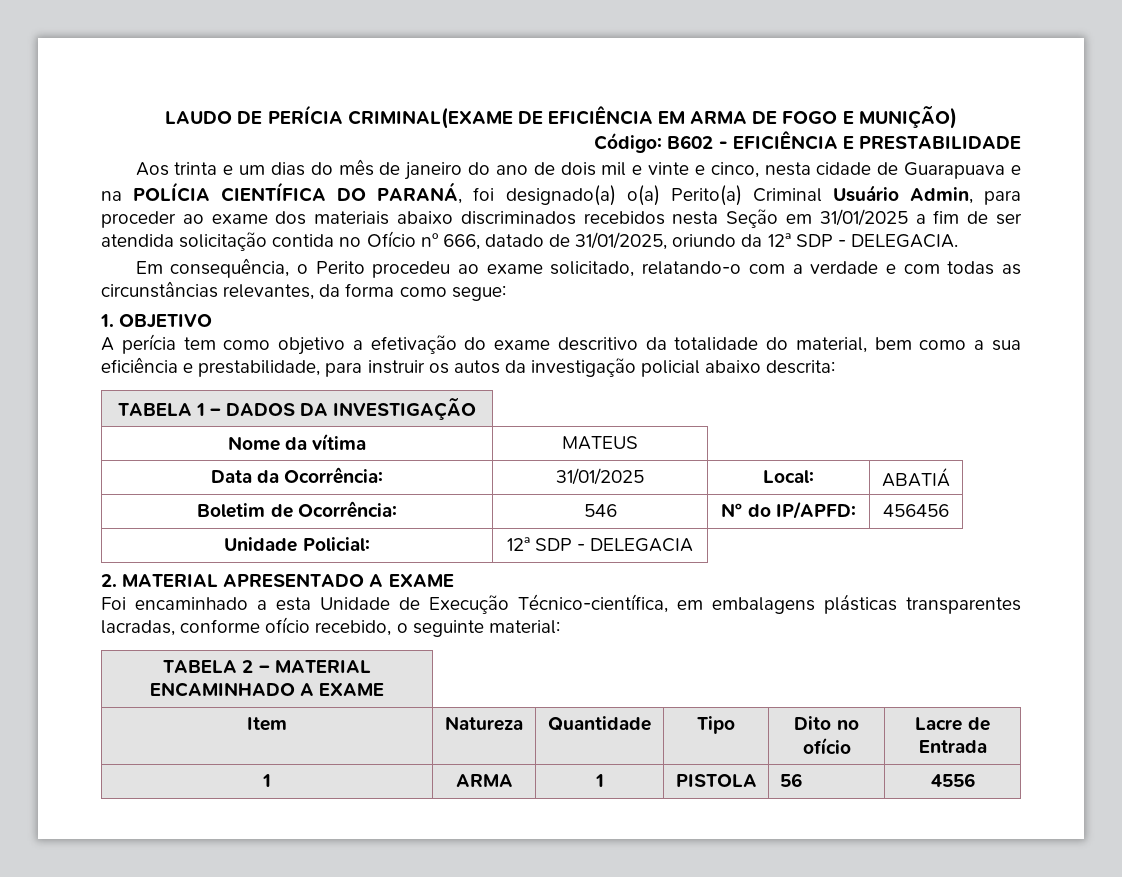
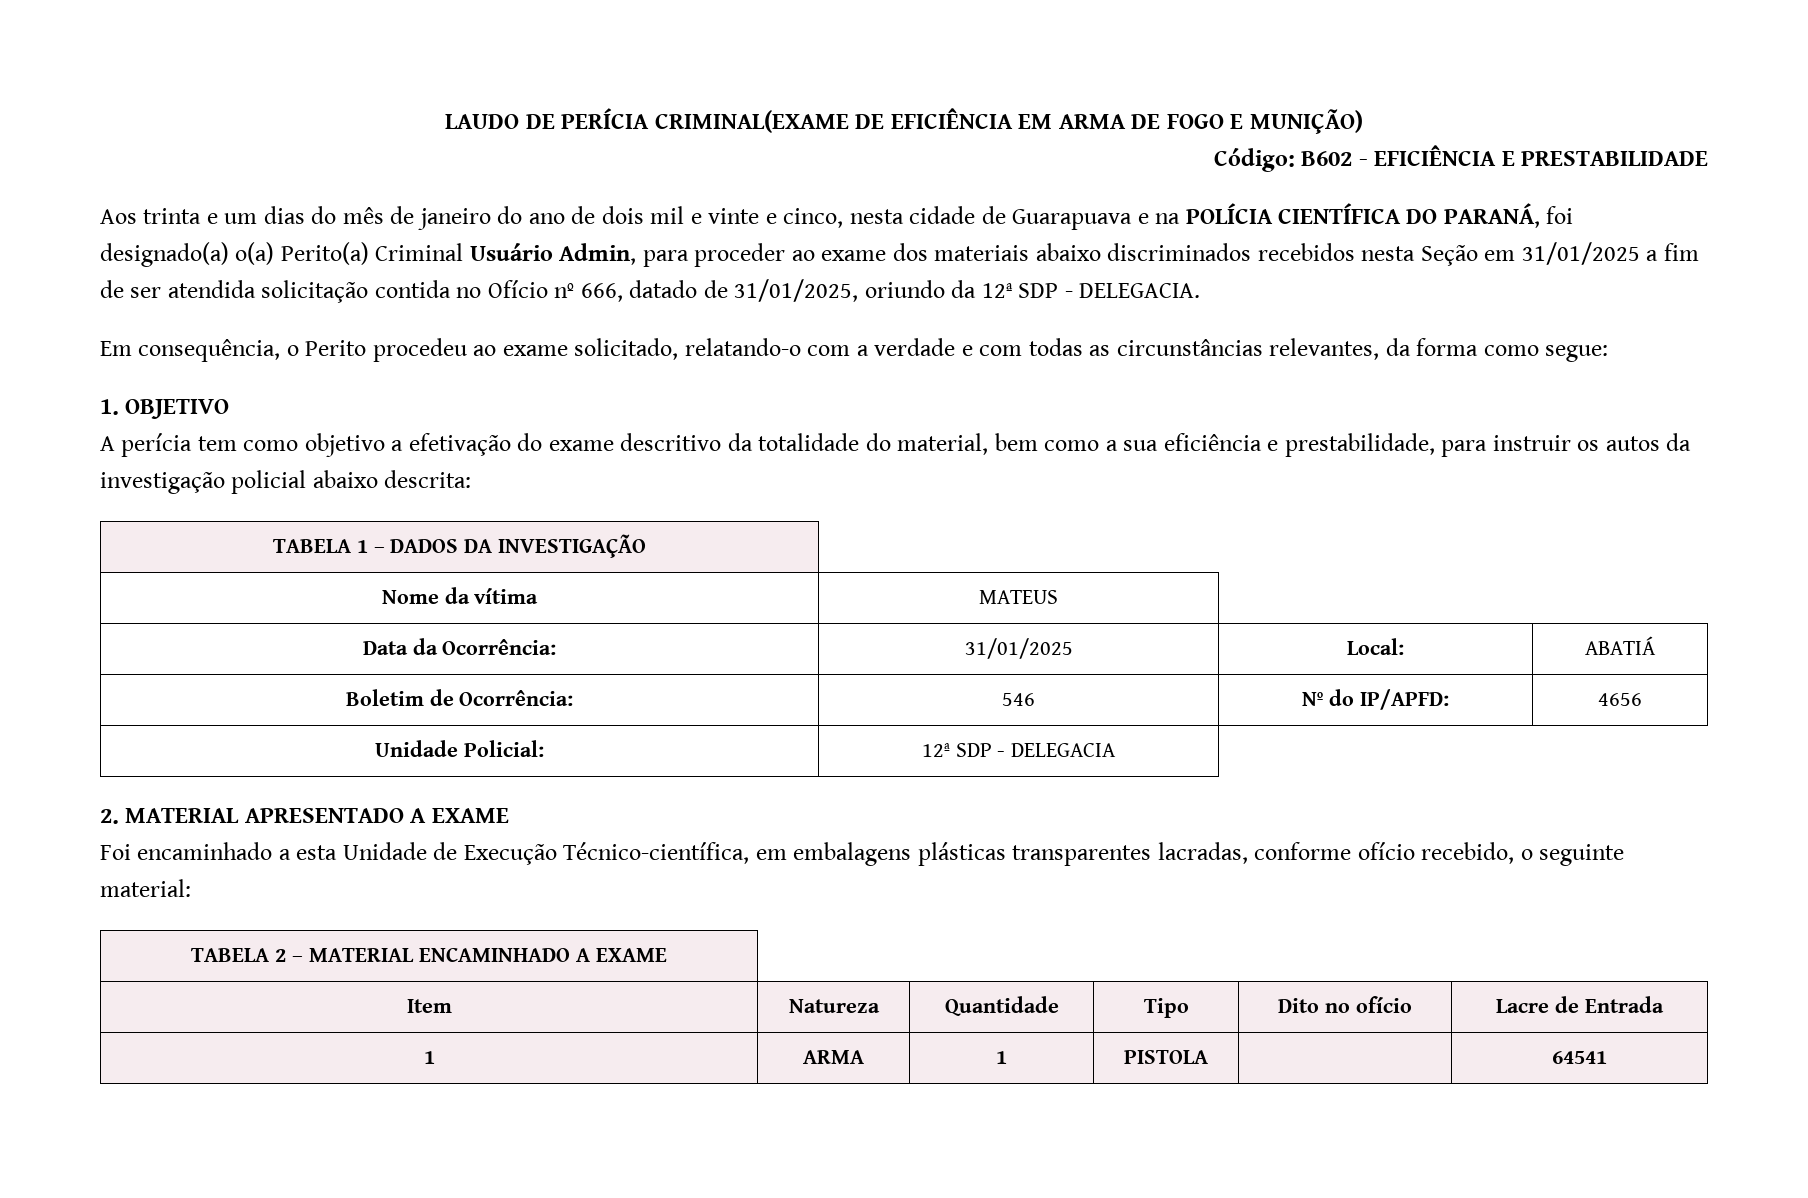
- Boletim de Ocorrência: | 546 | Nº do IP/APFD: | 456456
+ Boletim de Ocorrência: | 546 | Nº do IP/APFD: | 4656
- 1 | ARMA | 1 | PISTOLA | 56 | 4556
+ 1 | ARMA | 1 | PISTOLA | | 64541

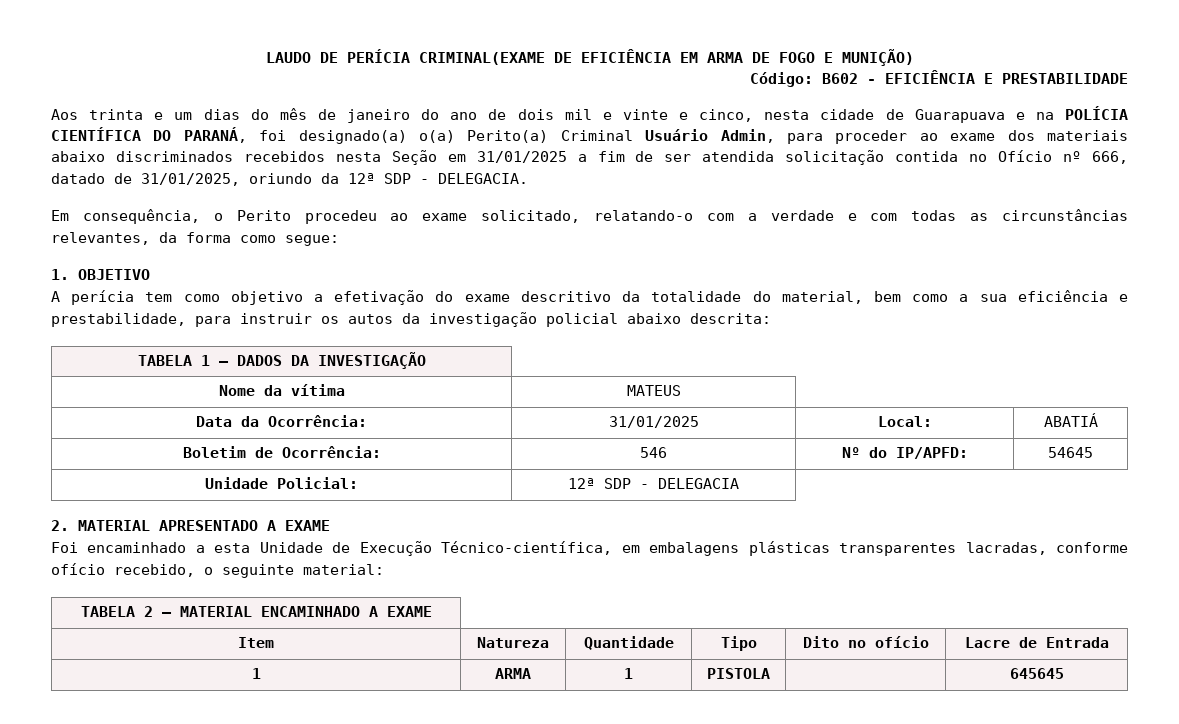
- Boletim de Ocorrência: | 546 | Nº do IP/APFD: | 4656
+ Boletim de Ocorrência: | 546 | Nº do IP/APFD: | 54645
- 1 | ARMA | 1 | PISTOLA | | 64541
+ 1 | ARMA | 1 | PISTOLA | | 645645

